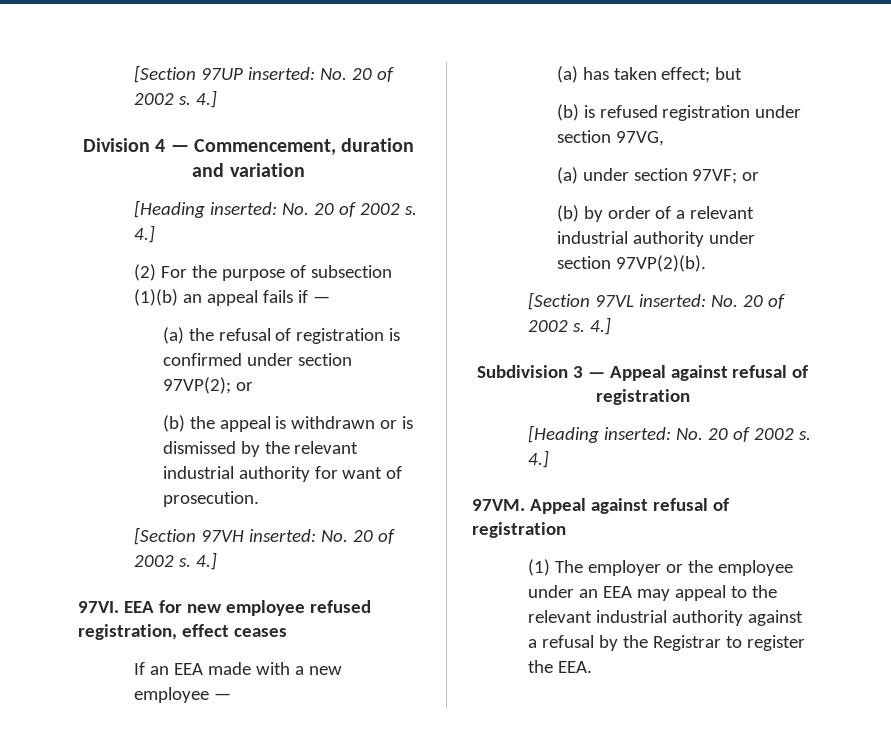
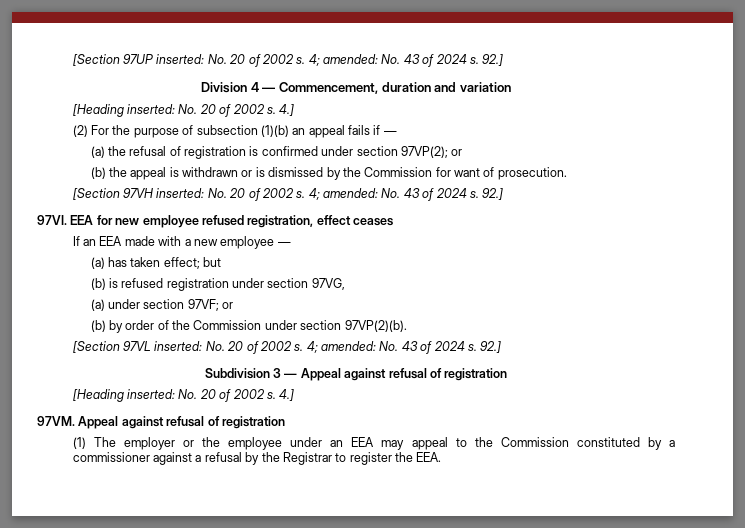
- [Section 97UP inserted: No. 20 of 2002 s. 4.]
+ [Section 97UP inserted: No. 20 of 2002 s. 4; amended: No. 43 of 2024 s. 92.]
- (b) the appeal is withdrawn or is dismissed by the relevant industrial authority for want of prosecution.
+ (b) the appeal is withdrawn or is dismissed by the Commission for want of prosecution.
- [Section 97VH inserted: No. 20 of 2002 s. 4.]
+ [Section 97VH inserted: No. 20 of 2002 s. 4; amended: No. 43 of 2024 s. 92.]
- (b) by order of a relevant industrial authority under section 97VP(2)(b).
+ (b) by order of the Commission under section 97VP(2)(b).
- [Section 97VL inserted: No. 20 of 2002 s. 4.]
+ [Section 97VL inserted: No. 20 of 2002 s. 4; amended: No. 43 of 2024 s. 92.]
- (1) The employer or the employee under an EEA may appeal to the relevant industrial authority against a refusal by the Registrar to register the EEA.
+ (1) The employer or the employee under an EEA may appeal to the Commission constituted by a commissioner against a refusal by the Registrar to register the EEA.

